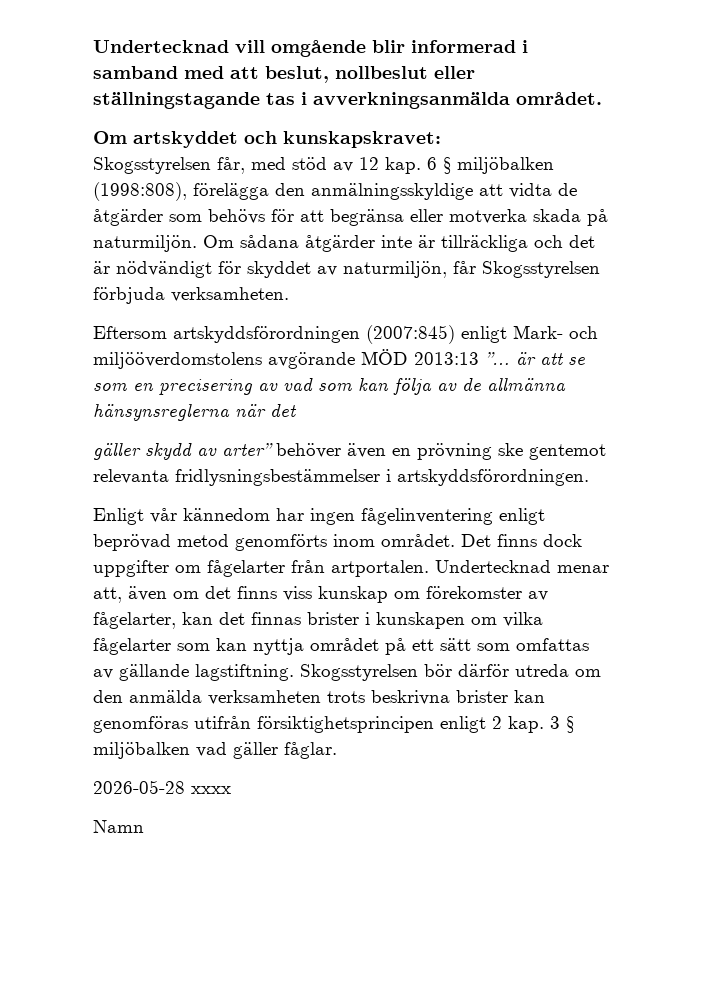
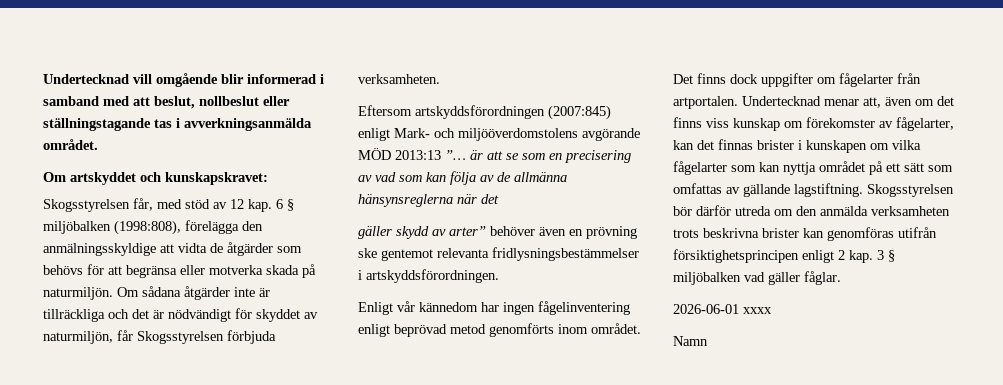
- 2026-05-28 xxxx
+ 2026-06-01 xxxx

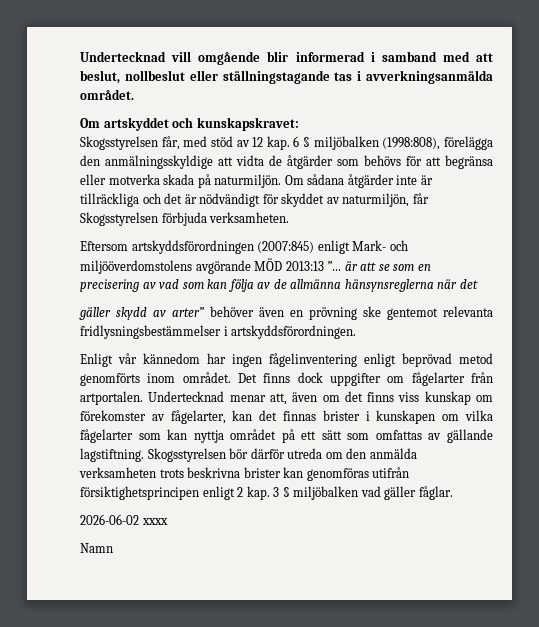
- 2026-06-01 xxxx
+ 2026-06-02 xxxx

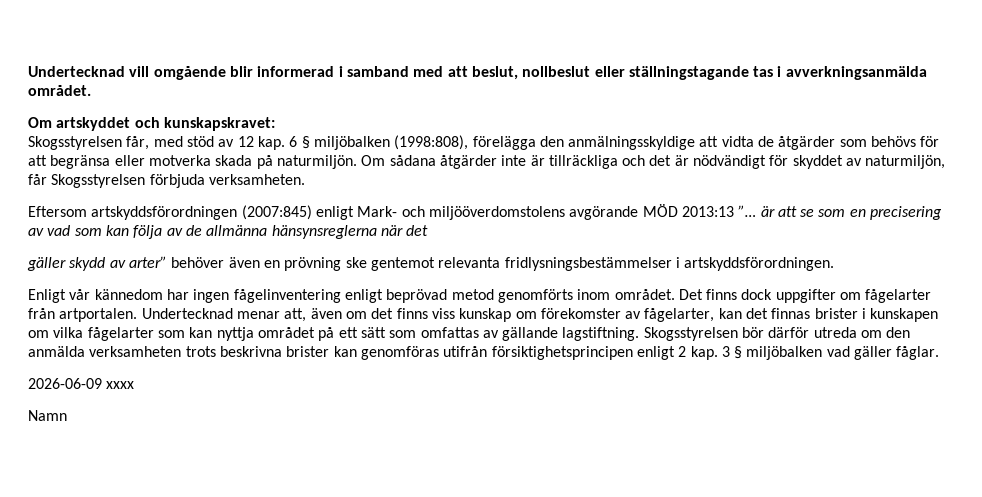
- 2026-06-02 xxxx
+ 2026-06-09 xxxx

